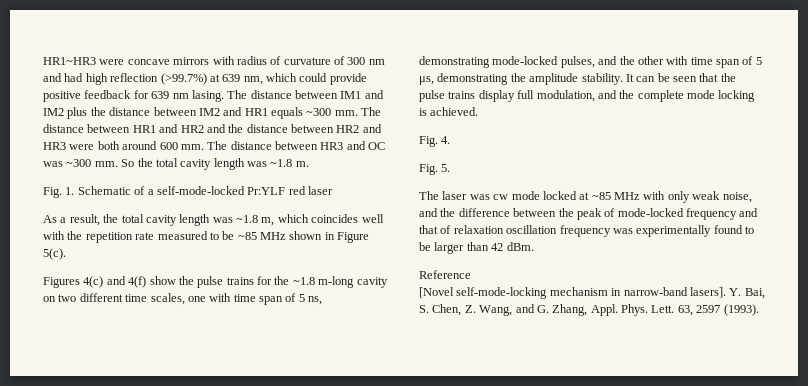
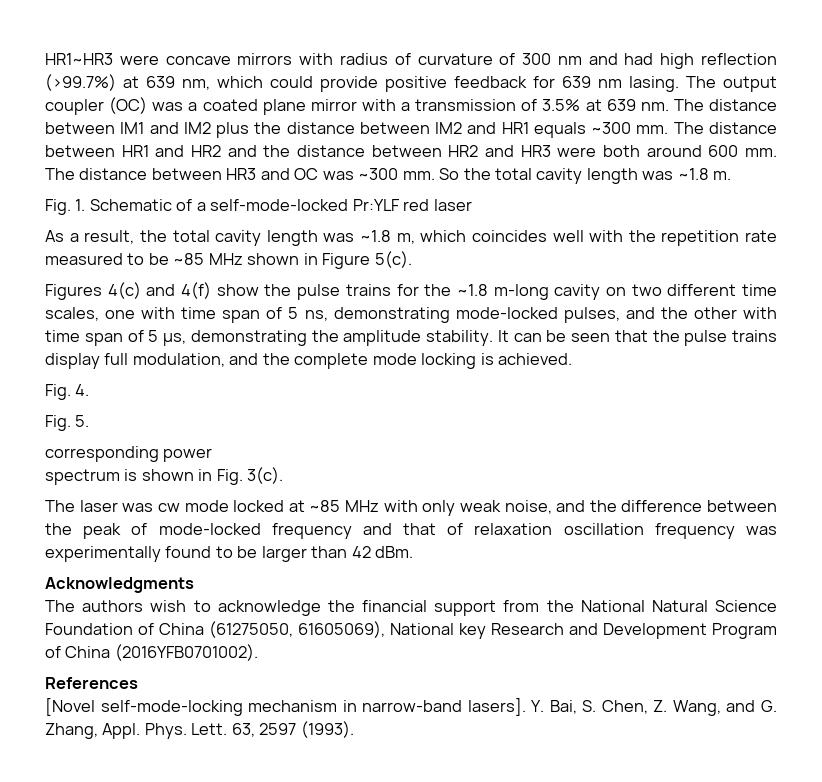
- The distance between IM1 and IM2 plus the distance between IM2 and HR1 equals ~300 mm.
+ The output coupler (OC) was a coated plane mirror with a transmission of 3.5% at 639 nm. The distance between IM1 and IM2 plus the distance between IM2 and HR1 equals ~300 mm.
+ corresponding power
+ spectrum is shown in Fig. 3(c).
- Reference
+ Acknowledgments
+ The authors wish to acknowledge the financial support from the National Natural Science Foundation of China (61275050, 61605069), National key Research and Development Program of China (2016YFB0701002).
+ References

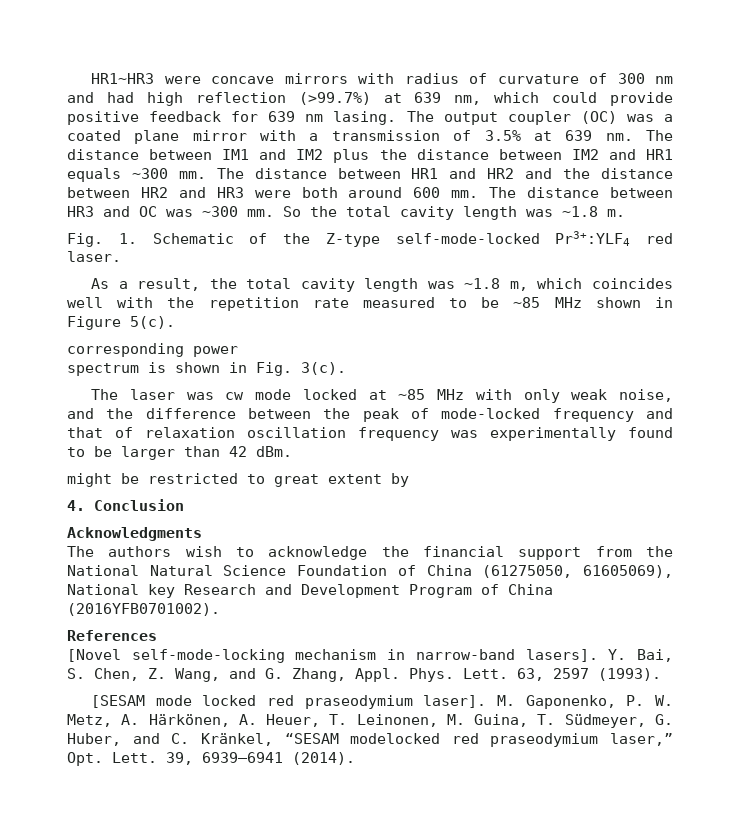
- Fig. 1. Schematic of a self-mode-locked Pr:YLF red laser
+ Fig. 1. Schematic of the Z-type self-mode-locked Pr3+:YLF4 red laser.
- Figures 4(c) and 4(f) show the pulse trains for the ~1.8 m-long cavity on two different time scales, one with time span of 5 ns, demonstrating mode-locked pulses, and the other with time span of 5 μs, demonstrating the amplitude stability. It can be seen that the pulse trains display full modulation, and the complete mode locking is achieved.
- Fig. 4.
- Fig. 5.
+ might be restricted to great extent by
+ 4. Conclusion
+ [SESAM mode locked red praseodymium laser]. M. Gaponenko, P. W. Metz, A. Härkönen, A. Heuer, T. Leinonen, M. Guina, T. Südmeyer, G. Huber, and C. Kränkel, “SESAM modelocked red praseodymium laser,” Opt. Lett. 39, 6939–6941 (2014).

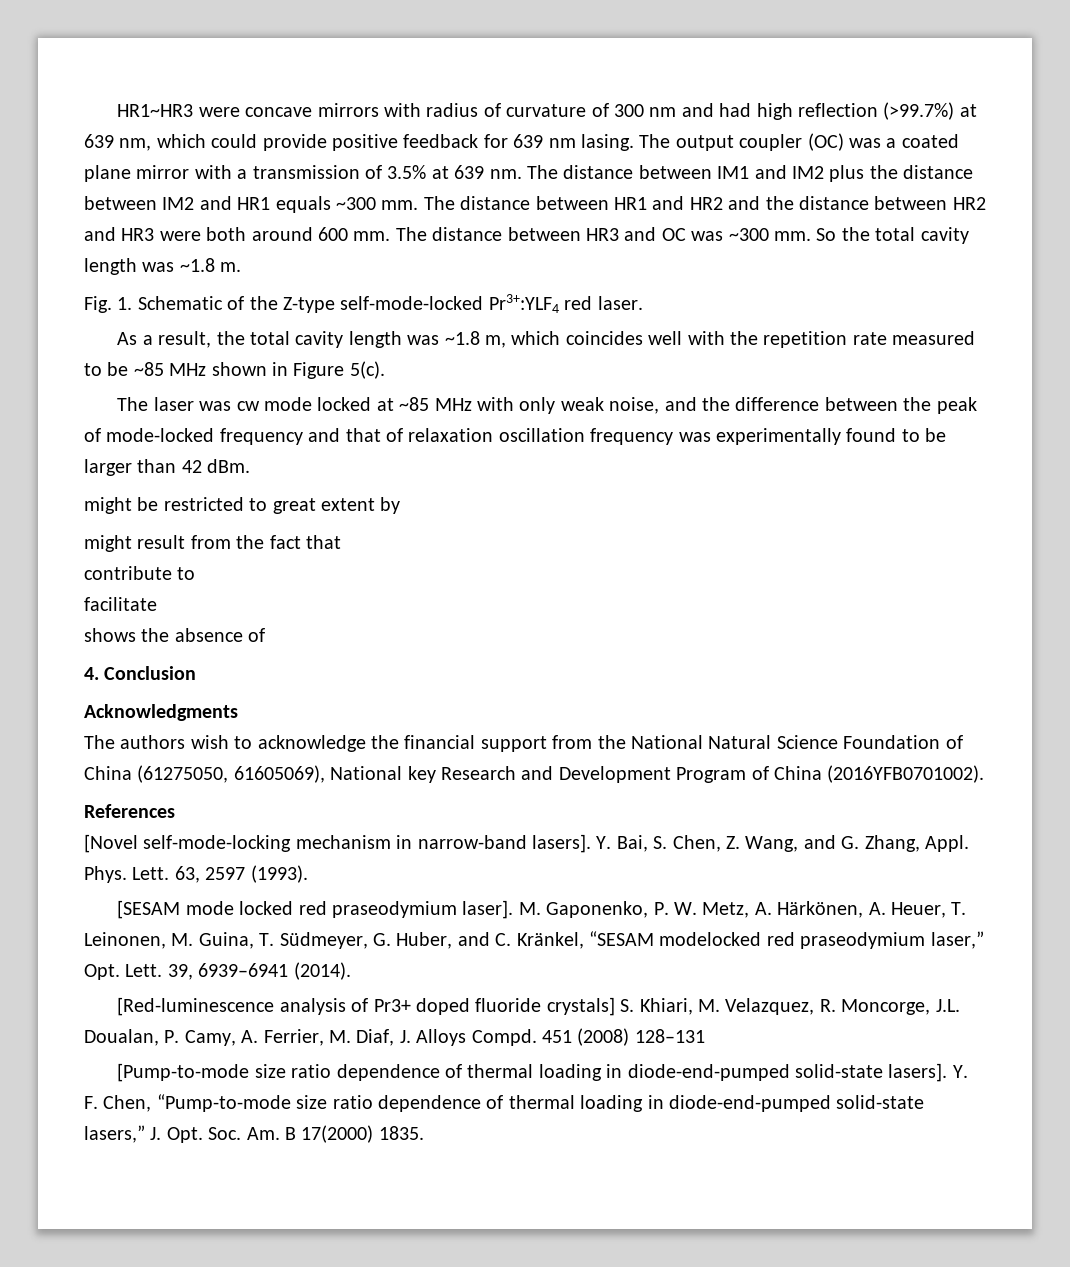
- corresponding power
- spectrum is shown in Fig. 3(c).
+ might result from the fact that
+ contribute to
+ facilitate
+ shows the absence of
+ [Red-luminescence analysis of Pr3+ doped fluoride crystals] S. Khiari, M. Velazquez, R. Moncorge, J.L. Doualan, P. Camy, A. Ferrier, M. Diaf, J. Alloys Compd. 451 (2008) 128–131
+ [Pump-to-mode size ratio dependence of thermal loading in diode-end-pumped solid-state lasers]. Y. F. Chen, “Pump-to-mode size ratio dependence of thermal loading in diode-end-pumped solid-state lasers,” J. Opt. Soc. Am. B 17(2000) 1835.

